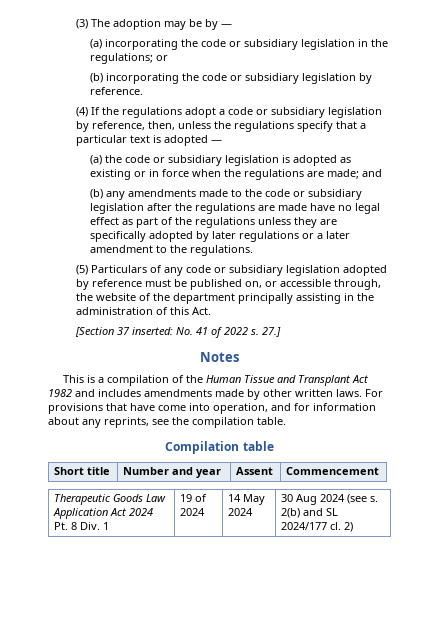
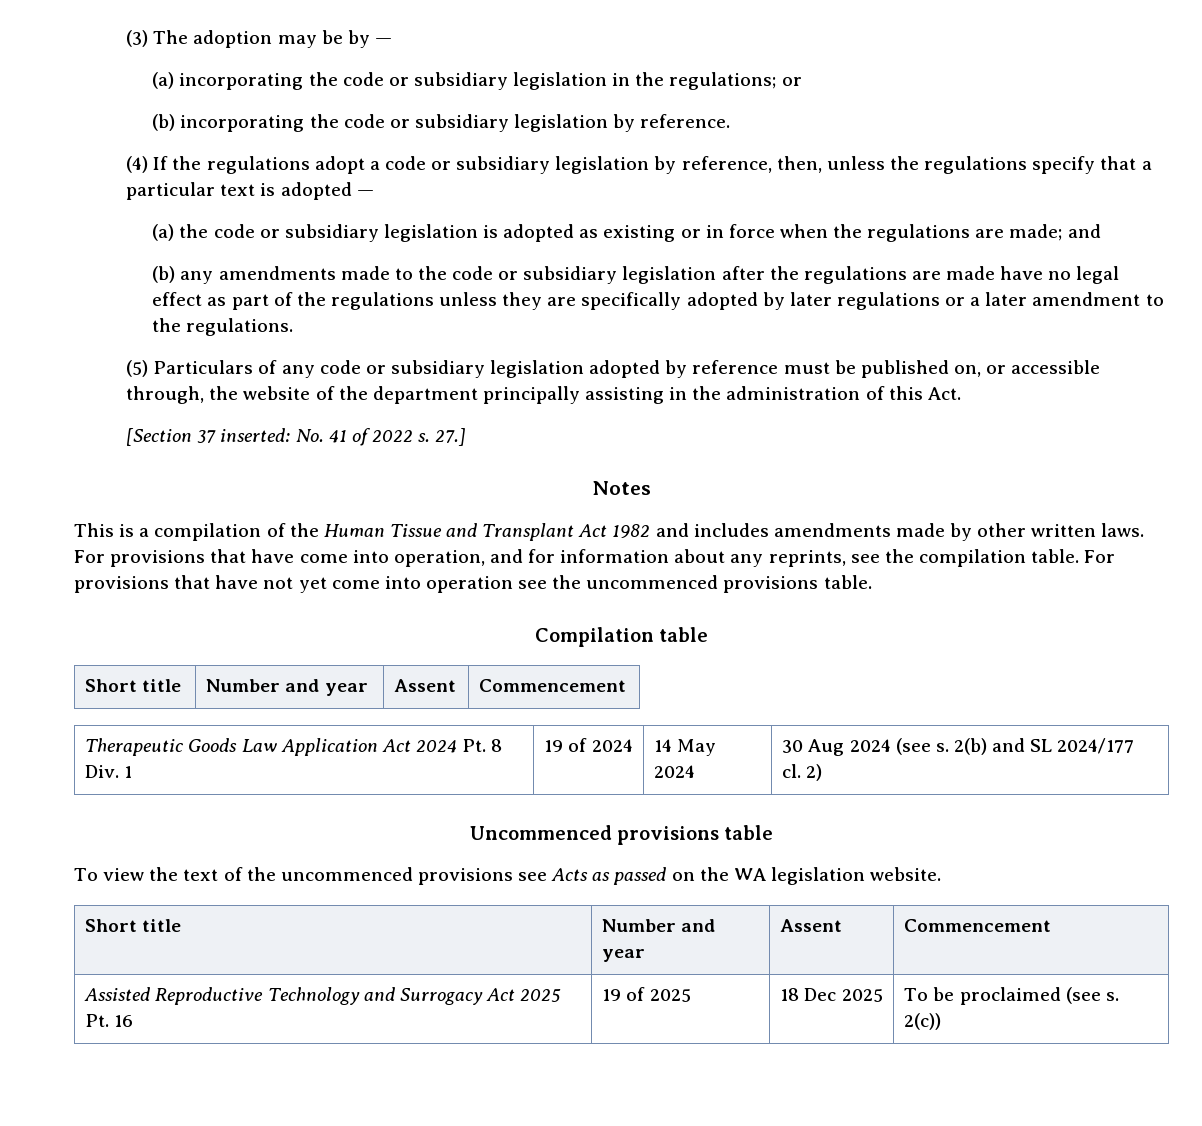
+ For provisions that have not yet come into operation see the uncommenced provisions table.
+ Uncommenced provisions table
+ To view the text of the uncommenced provisions see Acts as passed on the WA legislation website.
+ Short title | Number and year | Assent | Commencement
+ Assisted Reproductive Technology and Surrogacy Act 2025 Pt. 16 | 19 of 2025 | 18 Dec 2025 | To be proclaimed (see s. 2(c))

